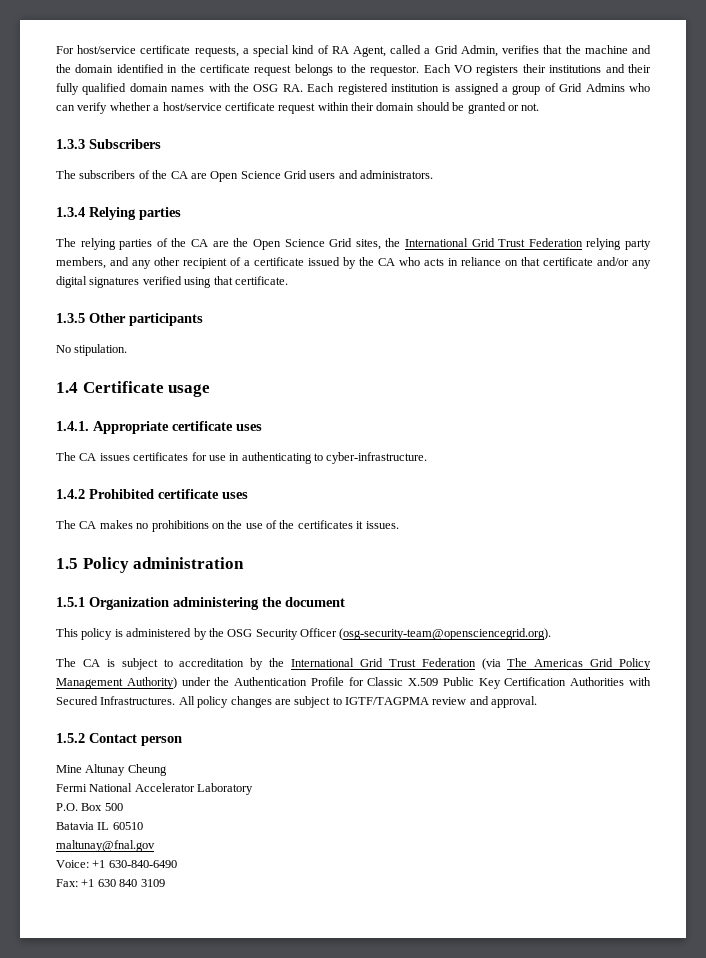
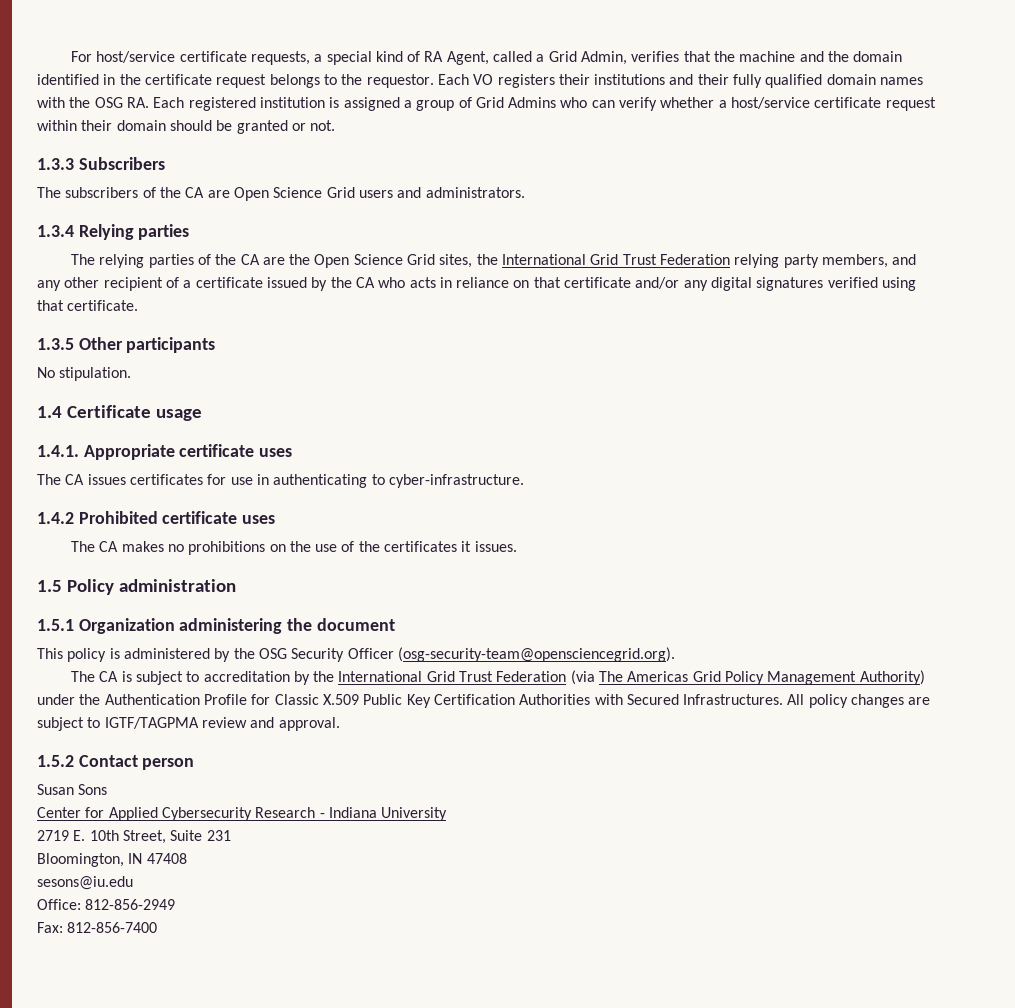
- Mine Altunay Cheung
- Fermi National Accelerator Laboratory
- P.O. Box 500
- Batavia IL 60510
- maltunay@fnal.gov
- Voice: +1 630-840-6490
- Fax: +1 630 840 3109
+ Susan Sons
+ Center for Applied Cybersecurity Research - Indiana University
+ 2719 E. 10th Street, Suite 231
+ Bloomington, IN 47408
+ sesons@iu.edu
+ Office: 812-856-2949
+ Fax: 812-856-7400

